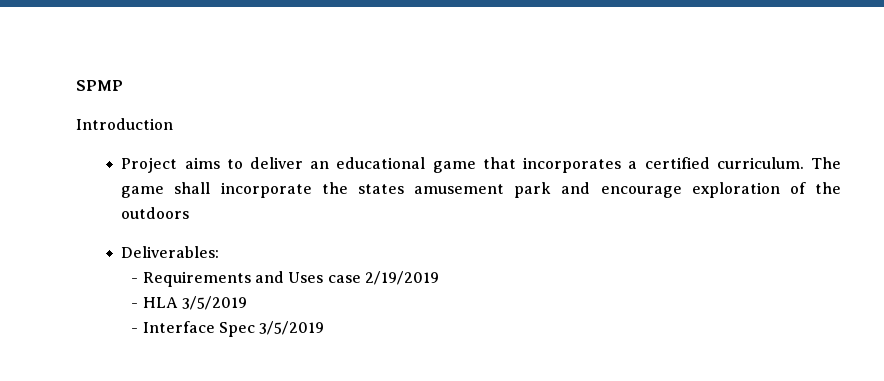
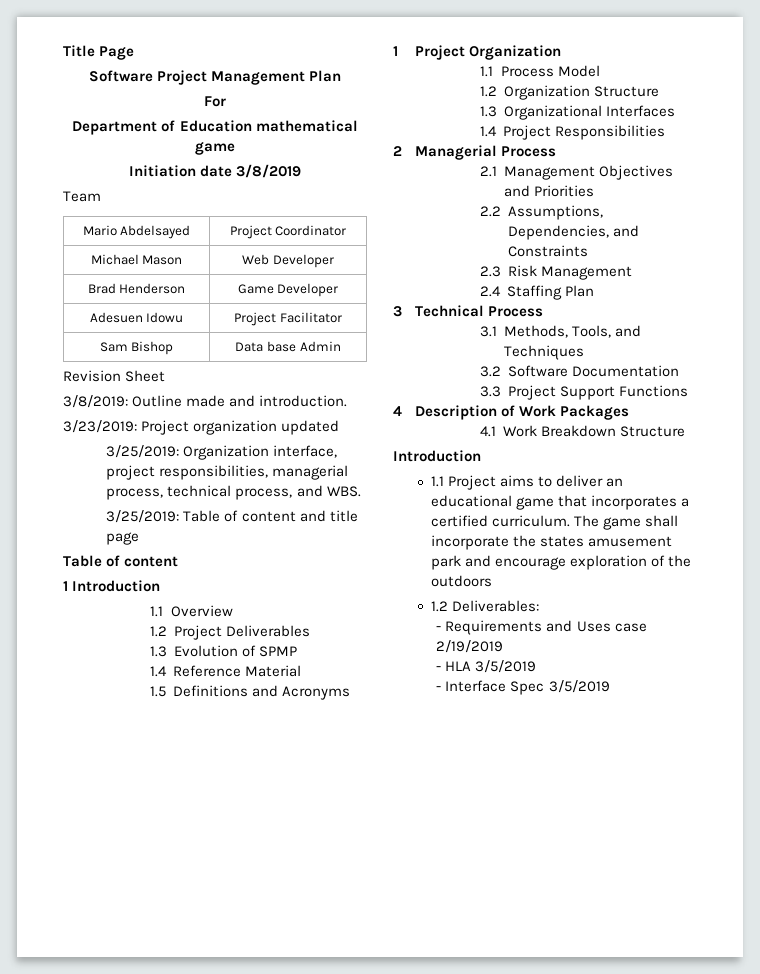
- SPMP
+ Title Page
+ Software Project Management Plan
+ For
+ Department of Education mathematical game
+ Initiation date 3/8/2019
+ Team
+ Mario Abdelsayed | Project Coordinator
+ Michael Mason | Web Developer
+ Brad Henderson | Game Developer
+ Adesuen Idowu | Project Facilitator
+ Sam Bishop | Data base Admin
+ Revision Sheet
+ 3/8/2019: Outline made and introduction.
+ 3/23/2019: Project organization updated
+ 3/25/2019: Organization interface, project responsibilities, managerial process, technical process, and WBS.
+ 3/25/2019: Table of content and title page
+ Table of content
+ 1 Introduction
+ 1.1 Overview
+ 1.2 Project Deliverables
+ 1.3 Evolution of SPMP
+ 1.4 Reference Material
+ 1.5 Definitions and Acronyms
+ 1 Project Organization
+ 1.1 Process Model
+ 1.2 Organization Structure
+ 1.3 Organizational Interfaces
+ 1.4 Project Responsibilities
+ 2 Managerial Process
+ 2.1 Management Objectives and Priorities
+ 2.2 Assumptions, Dependencies, and Constraints
+ 2.3 Risk Management
+ 2.4 Staffing Plan
+ 3 Technical Process
+ 3.1 Methods, Tools, and Techniques
+ 3.2 Software Documentation
+ 3.3 Project Support Functions
+ 4 Description of Work Packages
+ 4.1 Work Breakdown Structure
  Introduction
- Project aims to deliver an educational game that incorporates a certified curriculum.
+ 1.1 Project aims to deliver an educational game that incorporates a certified curriculum.
- Deliverables:
+ 1.2 Deliverables:

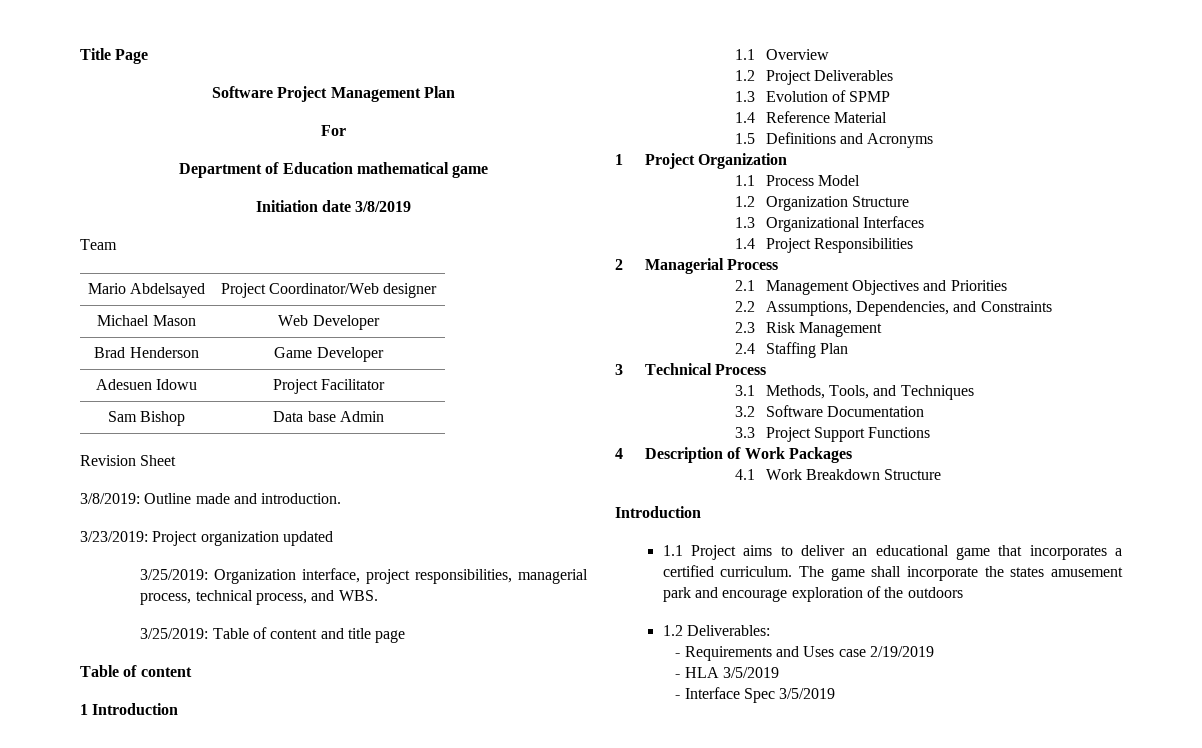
- Mario Abdelsayed | Project Coordinator
+ Mario Abdelsayed | Project Coordinator/Web designer

